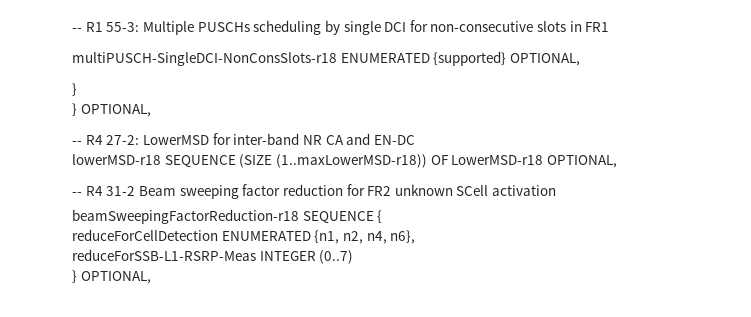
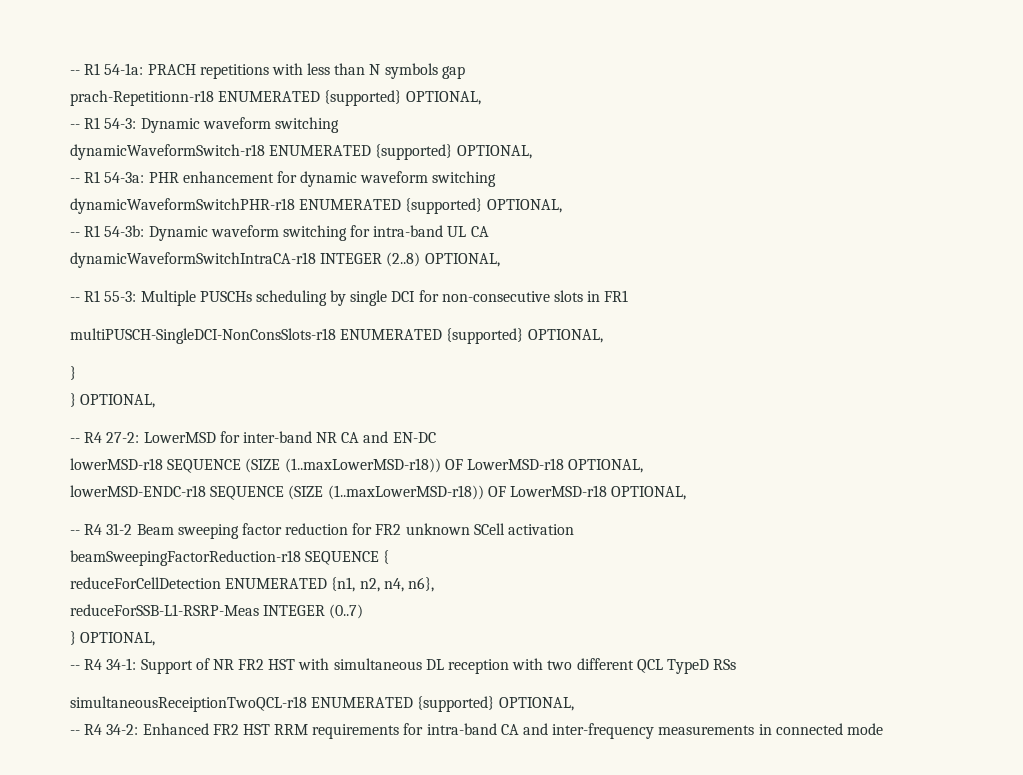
+ -- R1 54-1a: PRACH repetitions with less than N symbols gap
+ prach-Repetitionn-r18 ENUMERATED {supported} OPTIONAL,
+ -- R1 54-3: Dynamic waveform switching
+ dynamicWaveformSwitch-r18 ENUMERATED {supported} OPTIONAL,
+ -- R1 54-3a: PHR enhancement for dynamic waveform switching
+ dynamicWaveformSwitchPHR-r18 ENUMERATED {supported} OPTIONAL,
+ -- R1 54-3b: Dynamic waveform switching for intra-band UL CA
+ dynamicWaveformSwitchIntraCA-r18 INTEGER (2..8) OPTIONAL,
+ lowerMSD-ENDC-r18 SEQUENCE (SIZE (1..maxLowerMSD-r18)) OF LowerMSD-r18 OPTIONAL,
+ -- R4 34-1: Support of NR FR2 HST with simultaneous DL reception with two different QCL TypeD RSs
+ simultaneousReceiptionTwoQCL-r18 ENUMERATED {supported} OPTIONAL,
+ -- R4 34-2: Enhanced FR2 HST RRM requirements for intra-band CA and inter-frequency measurements in connected mode

